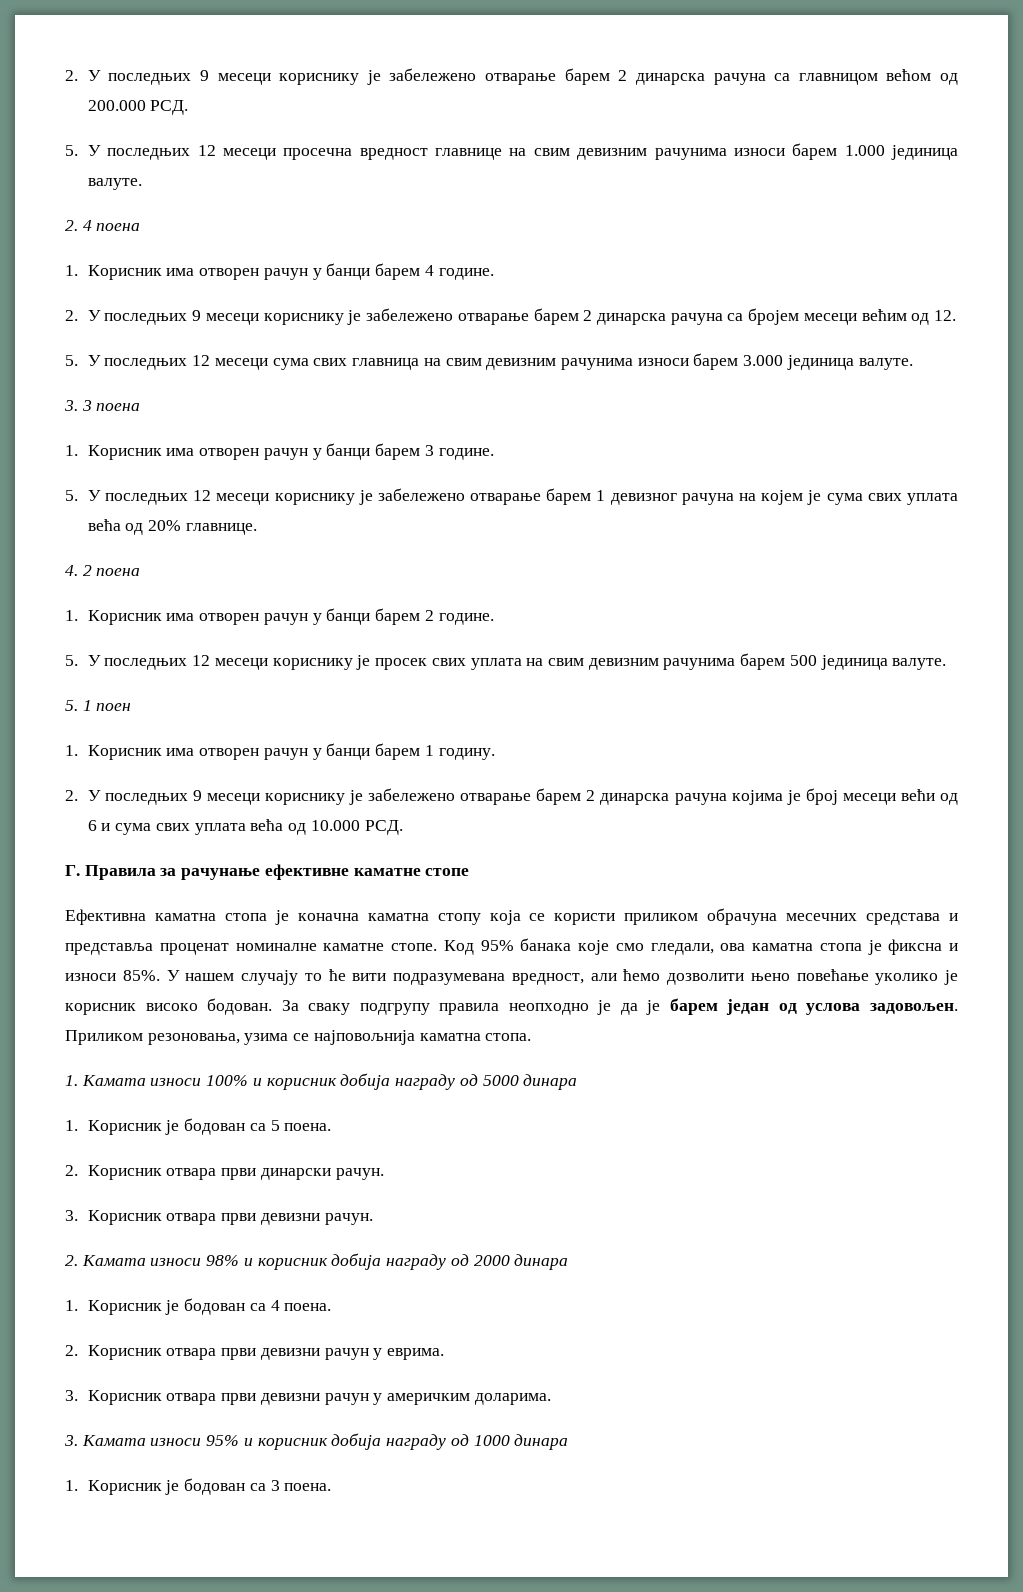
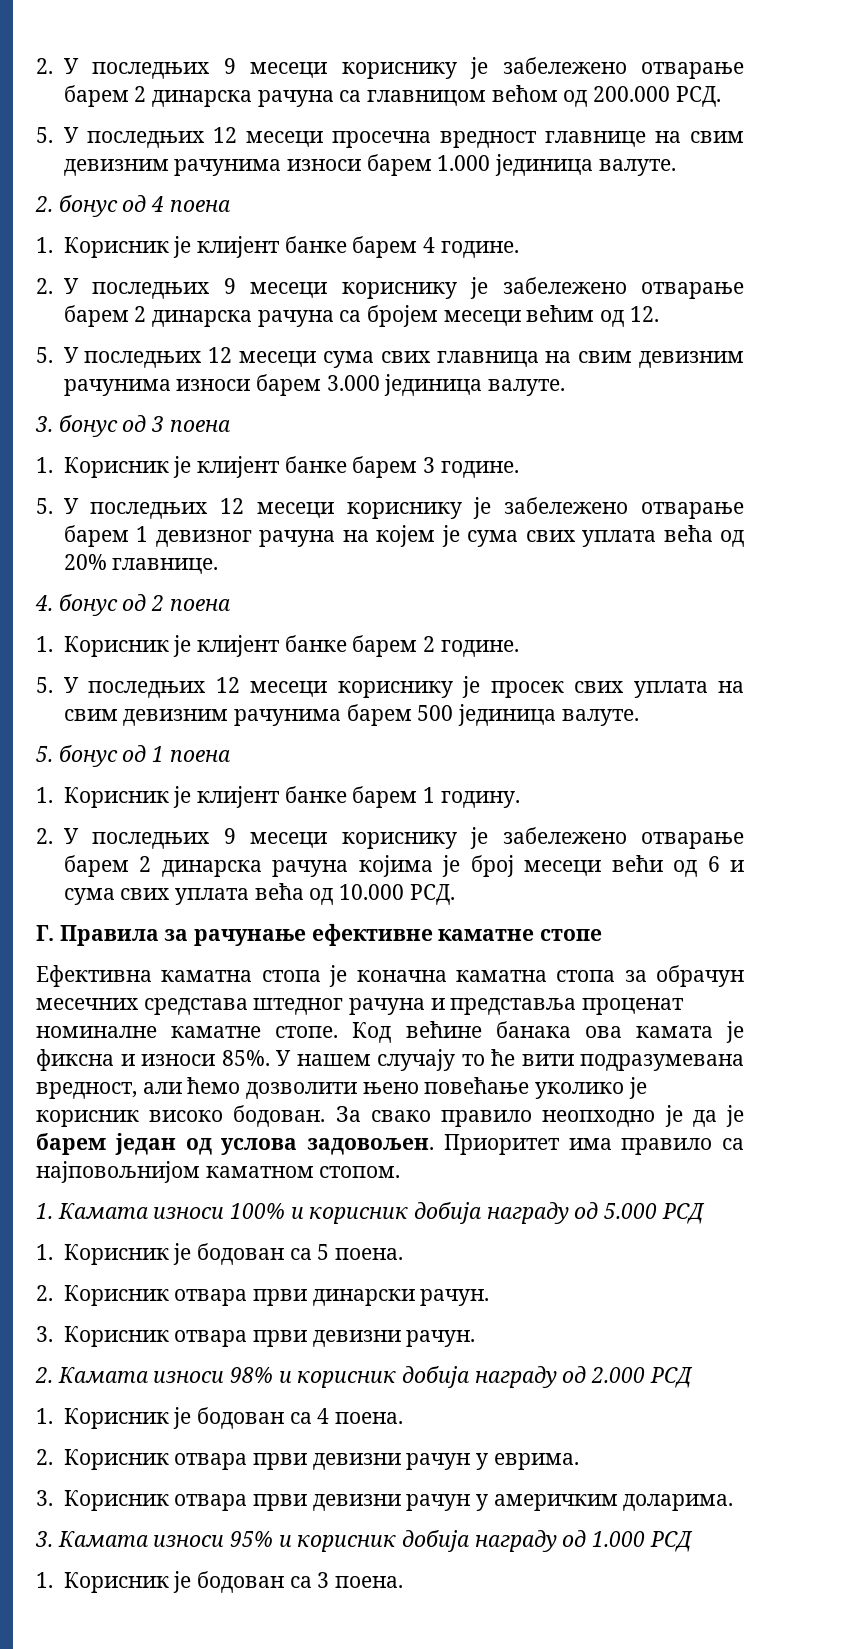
- 2. 4 поена
+ 2. бонус од 4 поена
- 1. Корисник има отворен рачун у банци барем 4 године.
+ 1. Корисник је клијент банке барем 4 године.
- 3. 3 поена
+ 3. бонус од 3 поена
- 1. Корисник има отворен рачун у банци барем 3 године.
+ 1. Корисник је клијент банке барем 3 године.
- 4. 2 поена
+ 4. бонус од 2 поена
- 1. Корисник има отворен рачун у банци барем 2 године.
+ 1. Корисник је клијент банке барем 2 године.
- 5. 1 поен
- 1. Корисник има отворен рачун у банци барем 1 годину.
+ 5. бонус од 1 поена
+ 1. Корисник је клијент банке барем 1 годину.
- Ефективна каматна стопа је коначна каматна стопу која се користи приликом обрачуна месечних средстава и представља проценат номиналне каматне стопе.
+ Ефективна каматна стопа је коначна каматна стопа за обрачун месечних средстава штедног рачуна и представља проценат номиналне каматне стопе.
- Код 95% банака које смо гледали, ова каматна стопа је фиксна и износи 85%.
+ Код већине банака ова камата је фиксна и износи 85%.
- За сваку подгрупу правила неопходно је да је барем један од услова задовољен.
+ За свако правило неопходно је да је барем један од услова задовољен.
- Приликом резоновања, узима се најповољнија каматна стопа.
+ Приоритет има правило са најповољнијом каматном стопом.
- 1. Камата износи 100% и корисник добија награду од 5000 динара
+ 1. Камата износи 100% и корисник добија награду од 5.000 РСД
- 2. Камата износи 98% и корисник добија награду од 2000 динара
+ 2. Камата износи 98% и корисник добија награду од 2.000 РСД
- 3. Камата износи 95% и корисник добија награду од 1000 динара
+ 3. Камата износи 95% и корисник добија награду од 1.000 РСД

